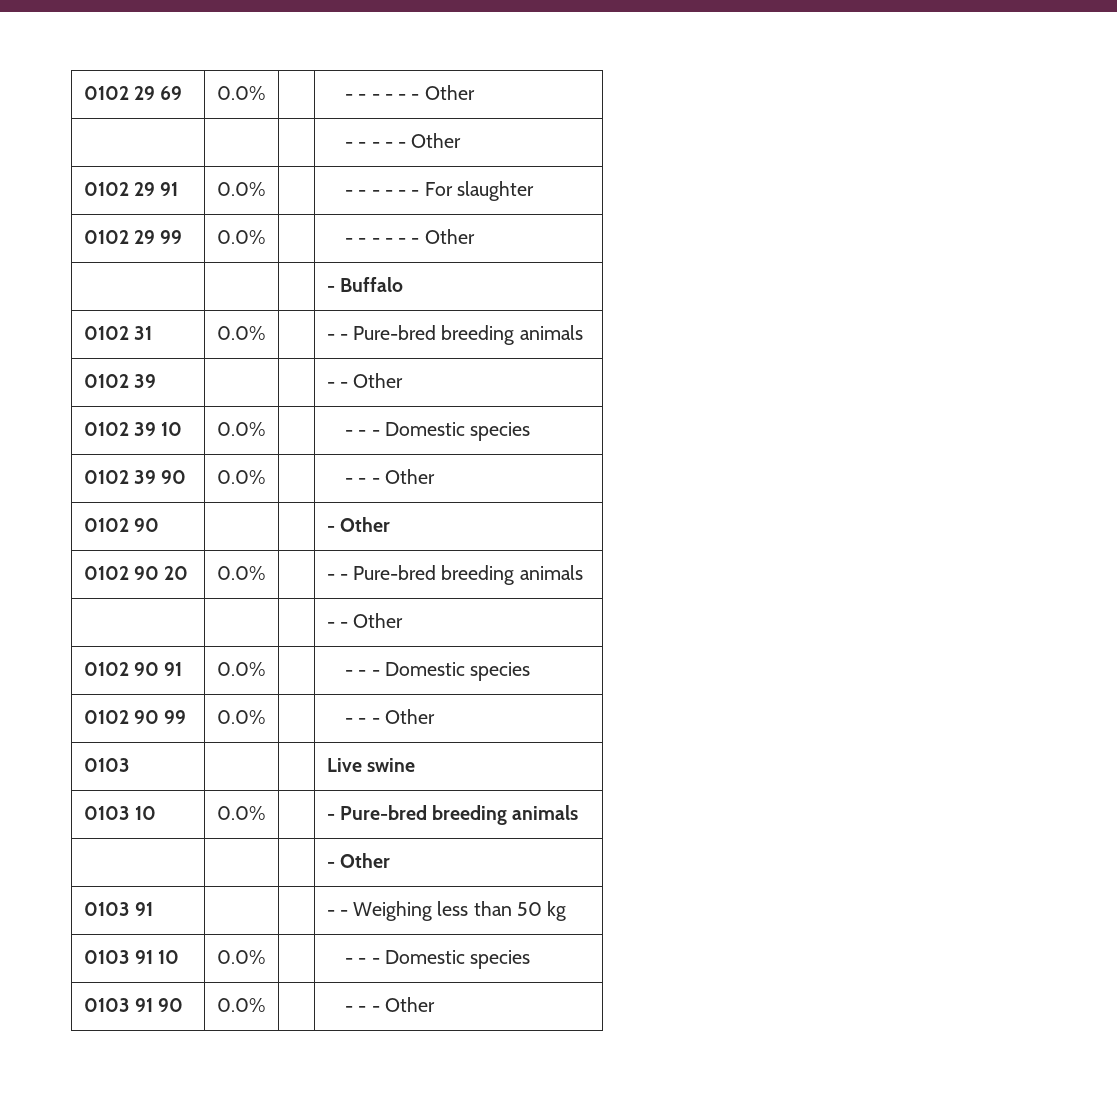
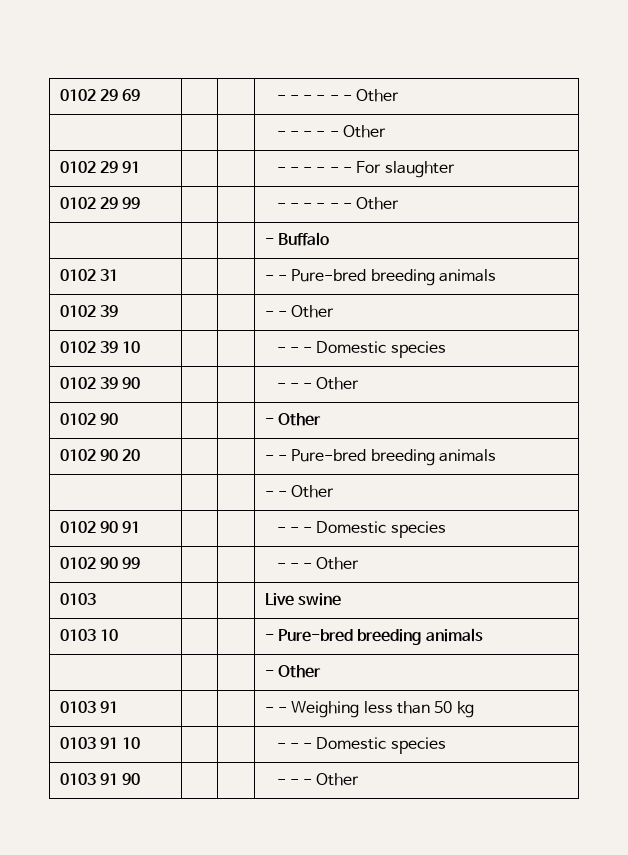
- 0102 29 69 | 0.0% | | - - - - - - Other
+ 0102 29 69 | | | - - - - - - Other
- 0102 29 91 | 0.0% | | - - - - - - For slaughter
+ 0102 29 91 | | | - - - - - - For slaughter
- 0102 29 99 | 0.0% | | - - - - - - Other
+ 0102 29 99 | | | - - - - - - Other
- 0102 31 | 0.0% | | - - Pure-bred breeding animals
+ 0102 31 | | | - - Pure-bred breeding animals
- 0102 39 10 | 0.0% | | - - - Domestic species
+ 0102 39 10 | | | - - - Domestic species
- 0102 39 90 | 0.0% | | - - - Other
+ 0102 39 90 | | | - - - Other
- 0102 90 20 | 0.0% | | - - Pure-bred breeding animals
+ 0102 90 20 | | | - - Pure-bred breeding animals
- 0102 90 91 | 0.0% | | - - - Domestic species
+ 0102 90 91 | | | - - - Domestic species
- 0102 90 99 | 0.0% | | - - - Other
+ 0102 90 99 | | | - - - Other
- 0103 10 | 0.0% | | - Pure-bred breeding animals
+ 0103 10 | | | - Pure-bred breeding animals
- 0103 91 10 | 0.0% | | - - - Domestic species
+ 0103 91 10 | | | - - - Domestic species
- 0103 91 90 | 0.0% | | - - - Other
+ 0103 91 90 | | | - - - Other

